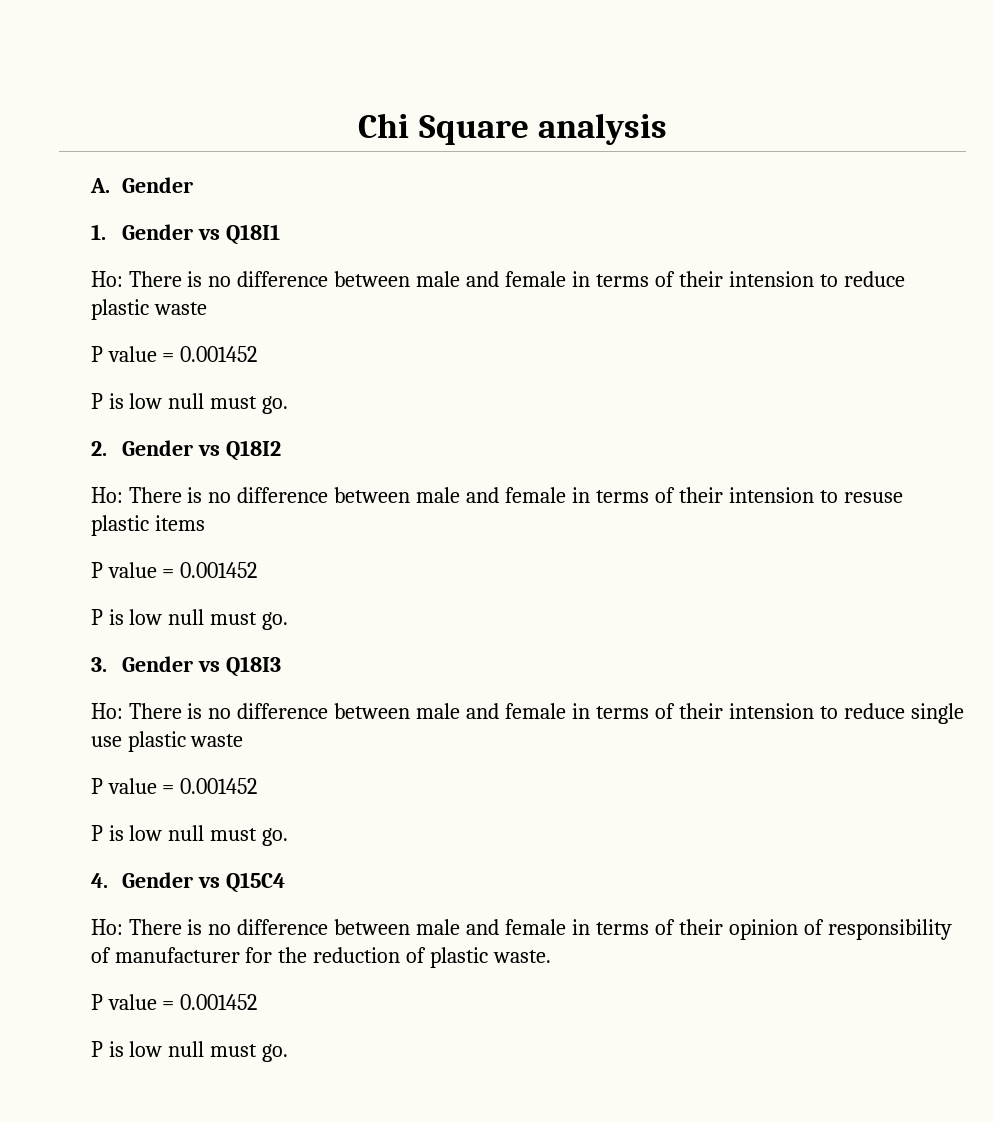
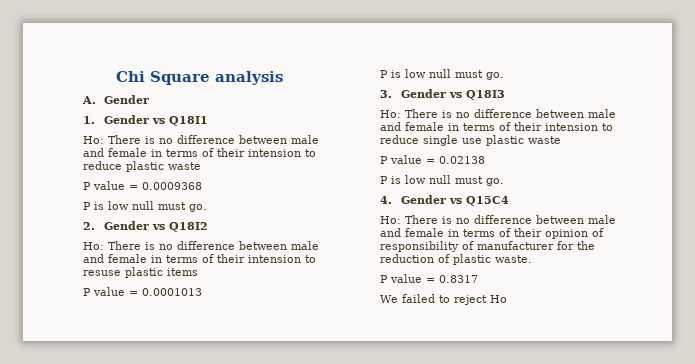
  Ho: There is no difference between male and female in terms of their intension to reduce plastic waste
- P value = 0.001452
+ P value = 0.0009368
  Ho: There is no difference between male and female in terms of their intension to resuse plastic items
- P value = 0.001452
+ P value = 0.0001013
  Ho: There is no difference between male and female in terms of their intension to reduce single use plastic waste
- P value = 0.001452
+ P value = 0.02138
  Ho: There is no difference between male and female in terms of their opinion of responsibility of manufacturer for the reduction of plastic waste.
- P value = 0.001452
- P is low null must go.
+ P value = 0.8317
+ We failed to reject Ho

